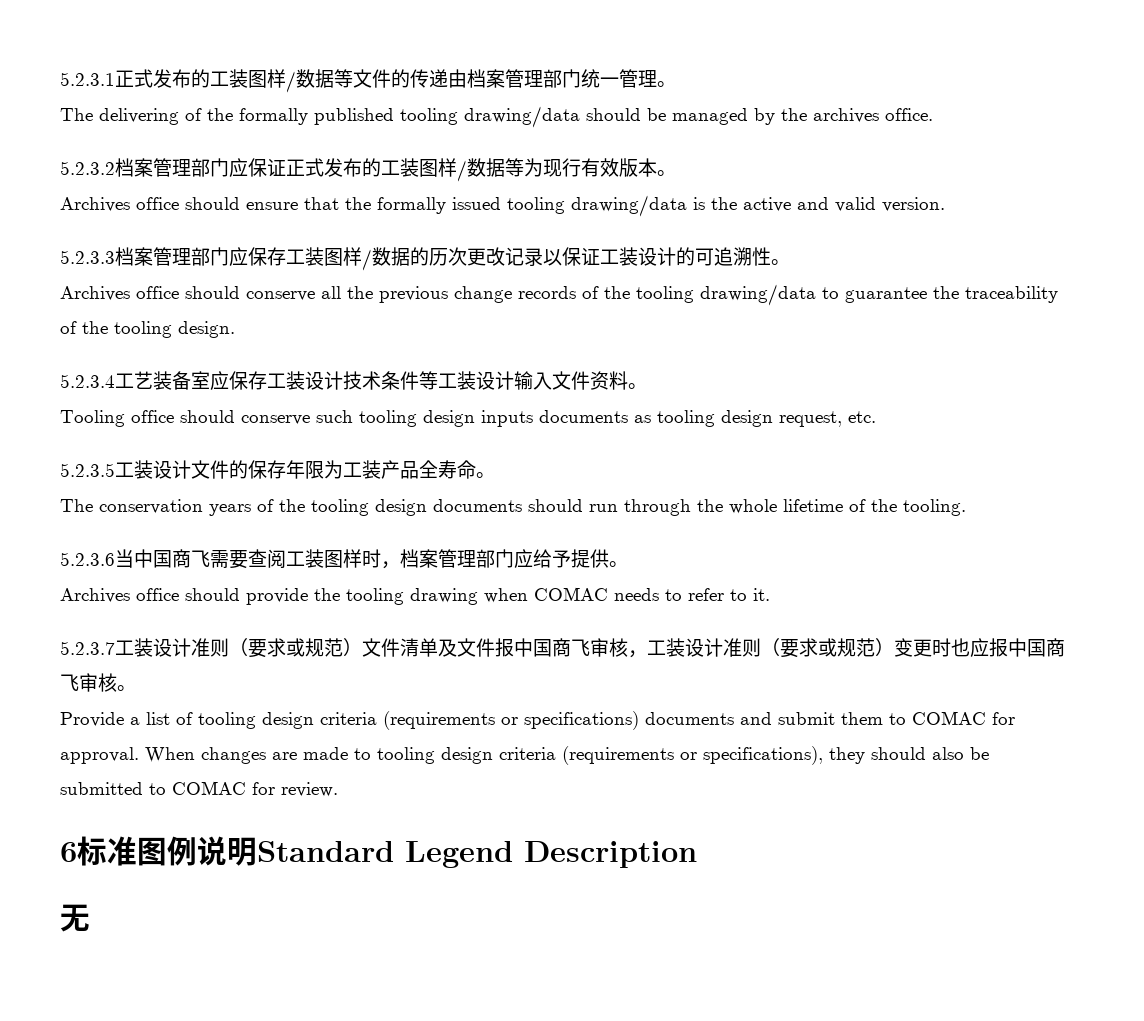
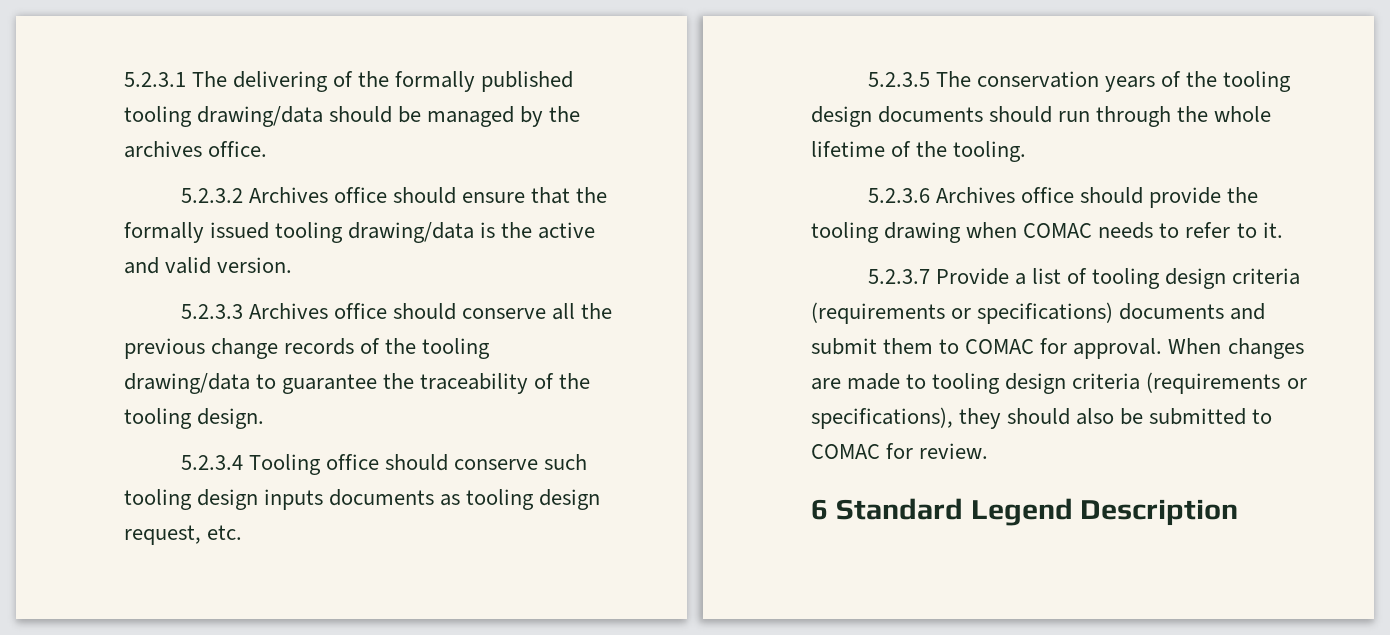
- 5.2.3.1正式发布的工装图样/数据等文件的传递由档案管理部门统一管理。
- The delivering of the formally published tooling drawing/data should be managed by the archives office.
+ 5.2.3.1 The delivering of the formally published tooling drawing/data should be managed by the archives office.
- 5.2.3.2档案管理部门应保证正式发布的工装图样/数据等为现行有效版本。
- Archives office should ensure that the formally issued tooling drawing/data is the active and valid version.
+ 5.2.3.2 Archives office should ensure that the formally issued tooling drawing/data is the active and valid version.
- 5.2.3.3档案管理部门应保存工装图样/数据的历次更改记录以保证工装设计的可追溯性。
- Archives office should conserve all the previous change records of the tooling drawing/data to guarantee the traceability of the tooling design.
+ 5.2.3.3 Archives office should conserve all the previous change records of the tooling drawing/data to guarantee the traceability of the tooling design.
- 5.2.3.4工艺装备室应保存工装设计技术条件等工装设计输入文件资料。
- Tooling office should conserve such tooling design inputs documents as tooling design request, etc.
+ 5.2.3.4 Tooling office should conserve such tooling design inputs documents as tooling design request, etc.
- 5.2.3.5工装设计文件的保存年限为工装产品全寿命。
- The conservation years of the tooling design documents should run through the whole lifetime of the tooling.
+ 5.2.3.5 The conservation years of the tooling design documents should run through the whole lifetime of the tooling.
- 5.2.3.6当中国商飞需要查阅工装图样时，档案管理部门应给予提供。
- Archives office should provide the tooling drawing when COMAC needs to refer to it.
+ 5.2.3.6 Archives office should provide the tooling drawing when COMAC needs to refer to it.
- 5.2.3.7工装设计准则（要求或规范）文件清单及文件报中国商飞审核，工装设计准则（要求或规范）变更时也应报中国商飞审核。
- Provide a list of tooling design criteria (requirements or specifications) documents and submit them to COMAC for approval.
+ 5.2.3.7 Provide a list of tooling design criteria (requirements or specifications) documents and submit them to COMAC for approval.
- 6标准图例说明Standard Legend Description
+ 6 Standard Legend Description
- 无

